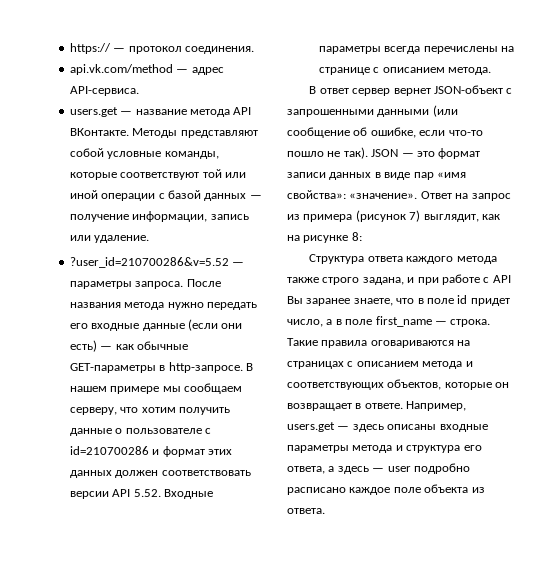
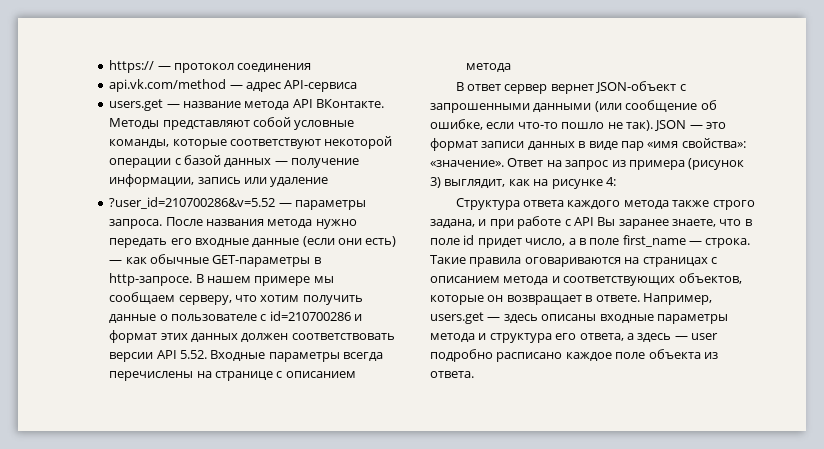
- https:// — протокол соединения.
+ https:// — протокол соединения
- api.vk.com/method — адрес API-сервиса.
+ api.vk.com/method — адрес API-сервиса
- Методы представляют собой условные команды, которые соответствуют той или иной операции с базой данных — получение информации, запись или удаление.
+ Методы представляют собой условные команды, которые соответствуют некоторой операции с базой данных — получение информации, запись или удаление
- В нашем примере мы сообщаем серверу, что хотим получить данные о пользователе с id=210700286 и формат этих данных должен соответствовать версии API 5.52. Входные параметры всегда перечислены на странице с описанием метода.
+ В нашем примере мы сообщаем серверу, что хотим получить данные о пользователе с id=210700286 и формат этих данных должен соответствовать версии API 5.52. Входные параметры всегда перечислены на странице с описанием метода
- Ответ на запрос из примера (рисунок 7) выглядит, как на рисунке 8:
+ Ответ на запрос из примера (рисунок 3) выглядит, как на рисунке 4:

